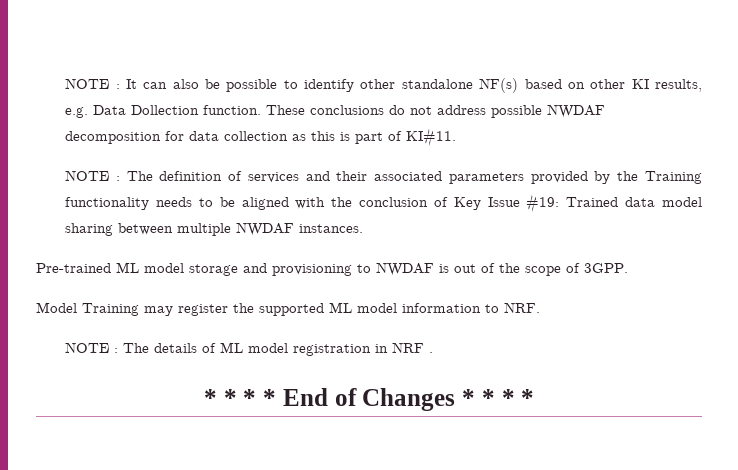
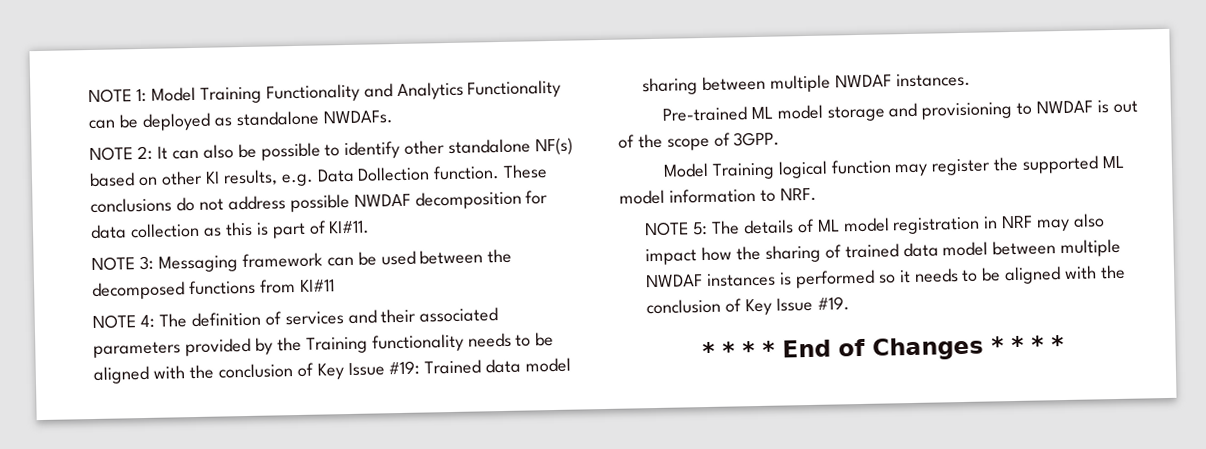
- NOTE : It can also be possible to identify other standalone NF(s) based on other KI results, e.g. Data Dollection function.
+ NOTE 1: Model Training Functionality and Analytics Functionality can be deployed as standalone NWDAFs.
+ NOTE 2: It can also be possible to identify other standalone NF(s) based on other KI results, e.g. Data Dollection function.
- NOTE : The definition of services and their associated parameters provided by the Training functionality needs to be aligned with the conclusion of Key Issue #19: Trained data model sharing between multiple NWDAF instances.
+ NOTE 3: Messaging framework can be used between the decomposed functions from KI#11
+ NOTE 4: The definition of services and their associated parameters provided by the Training functionality needs to be aligned with the conclusion of Key Issue #19: Trained data model sharing between multiple NWDAF instances.
- Model Training may register the supported ML model information to NRF.
+ Model Training logical function may register the supported ML model information to NRF.
- NOTE : The details of ML model registration in NRF .
+ NOTE 5: The details of ML model registration in NRF may also impact how the sharing of trained data model between multiple NWDAF instances is performed so it needs to be aligned with the conclusion of Key Issue #19.

